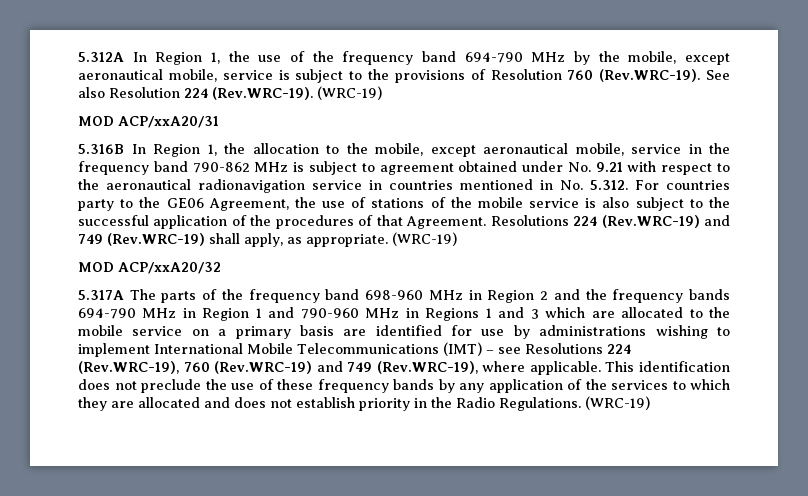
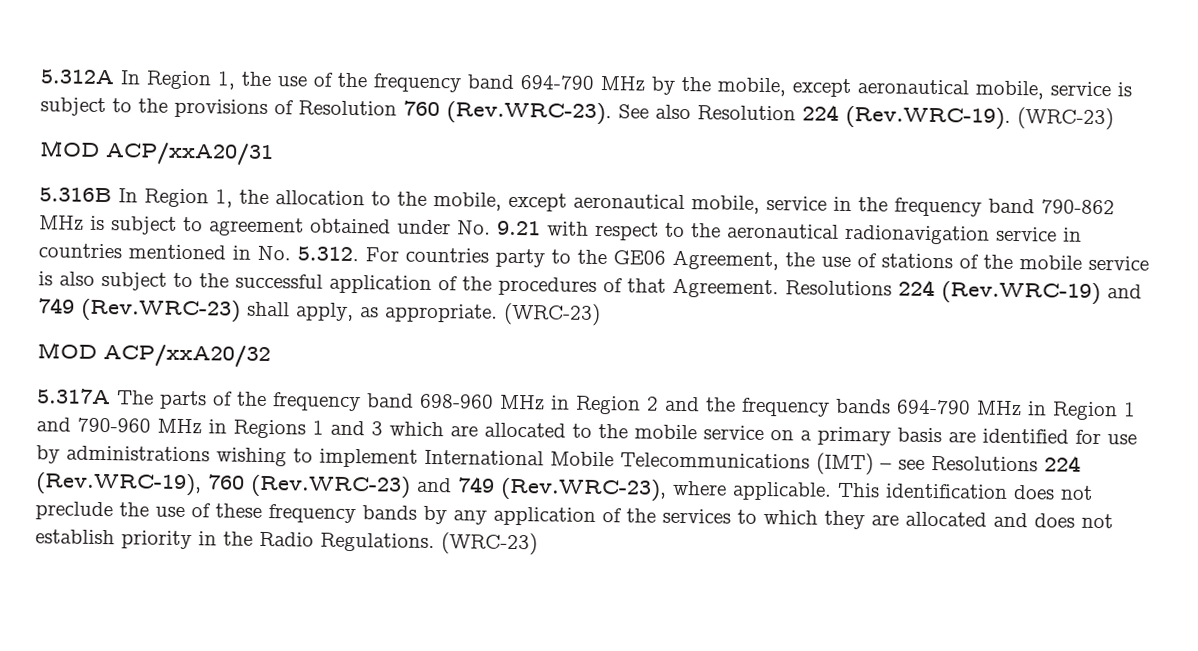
- 5.312A In Region 1, the use of the frequency band 694-790 MHz by the mobile, except aeronautical mobile, service is subject to the provisions of Resolution 760 (Rev.WRC-19). See also Resolution 224 (Rev.WRC-19). (WRC-19)
+ 5.312A In Region 1, the use of the frequency band 694-790 MHz by the mobile, except aeronautical mobile, service is subject to the provisions of Resolution 760 (Rev.WRC-23). See also Resolution 224 (Rev.WRC-19). (WRC-23)
- Resolutions 224 (Rev.WRC-19) and 749 (Rev.WRC-19) shall apply, as appropriate. (WRC-19)
+ Resolutions 224 (Rev.WRC-19) and 749 (Rev.WRC-23) shall apply, as appropriate. (WRC-23)
- 5.317A The parts of the frequency band 698-960 MHz in Region 2 and the frequency bands 694-790 MHz in Region 1 and 790-960 MHz in Regions 1 and 3 which are allocated to the mobile service on a primary basis are identified for use by administrations wishing to implement International Mobile Telecommunications (IMT) – see Resolutions 224 (Rev.WRC-19), 760 (Rev.WRC-19) and 749 (Rev.WRC-19), where applicable.
+ 5.317A The parts of the frequency band 698-960 MHz in Region 2 and the frequency bands 694-790 MHz in Region 1 and 790-960 MHz in Regions 1 and 3 which are allocated to the mobile service on a primary basis are identified for use by administrations wishing to implement International Mobile Telecommunications (IMT) – see Resolutions 224 (Rev.WRC-19), 760 (Rev.WRC-23) and 749 (Rev.WRC-23), where applicable.
- This identification does not preclude the use of these frequency bands by any application of the services to which they are allocated and does not establish priority in the Radio Regulations. (WRC-19)
+ This identification does not preclude the use of these frequency bands by any application of the services to which they are allocated and does not establish priority in the Radio Regulations. (WRC-23)

